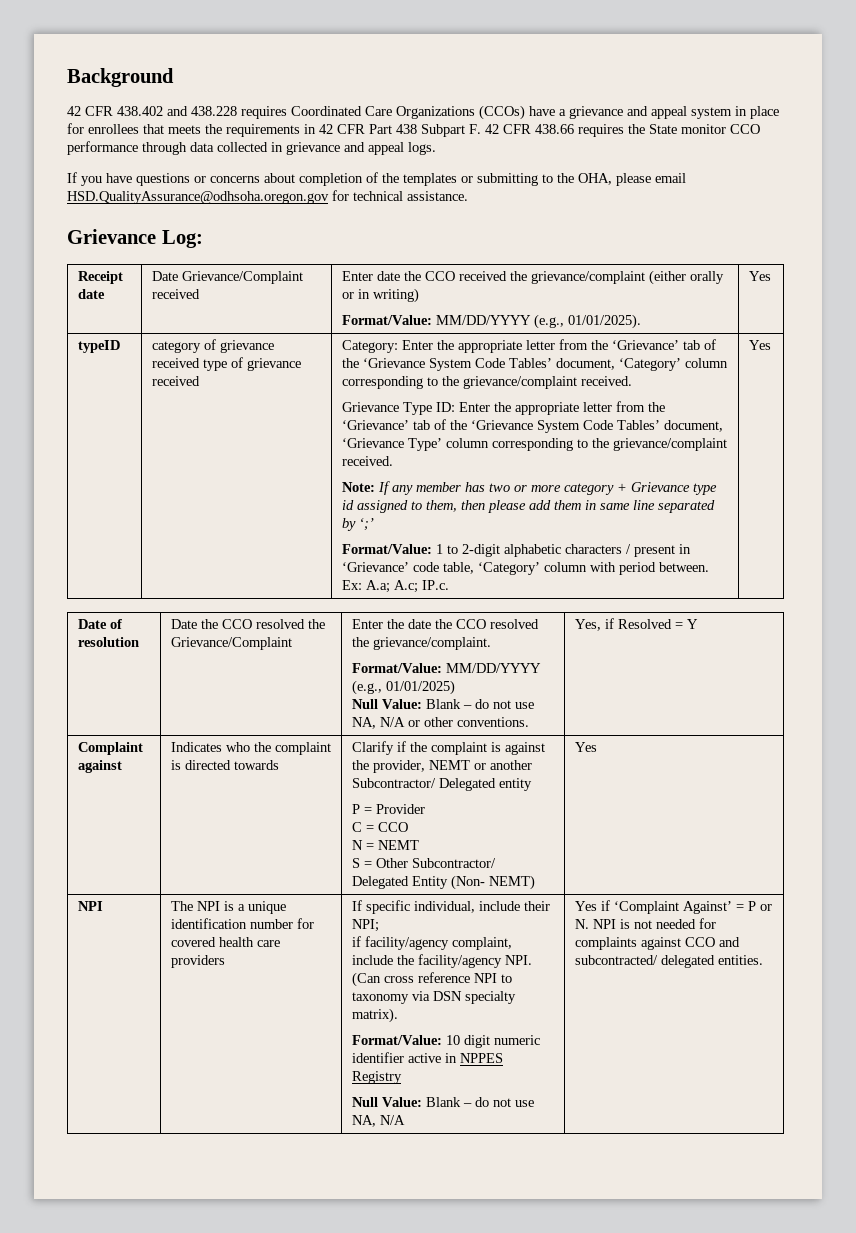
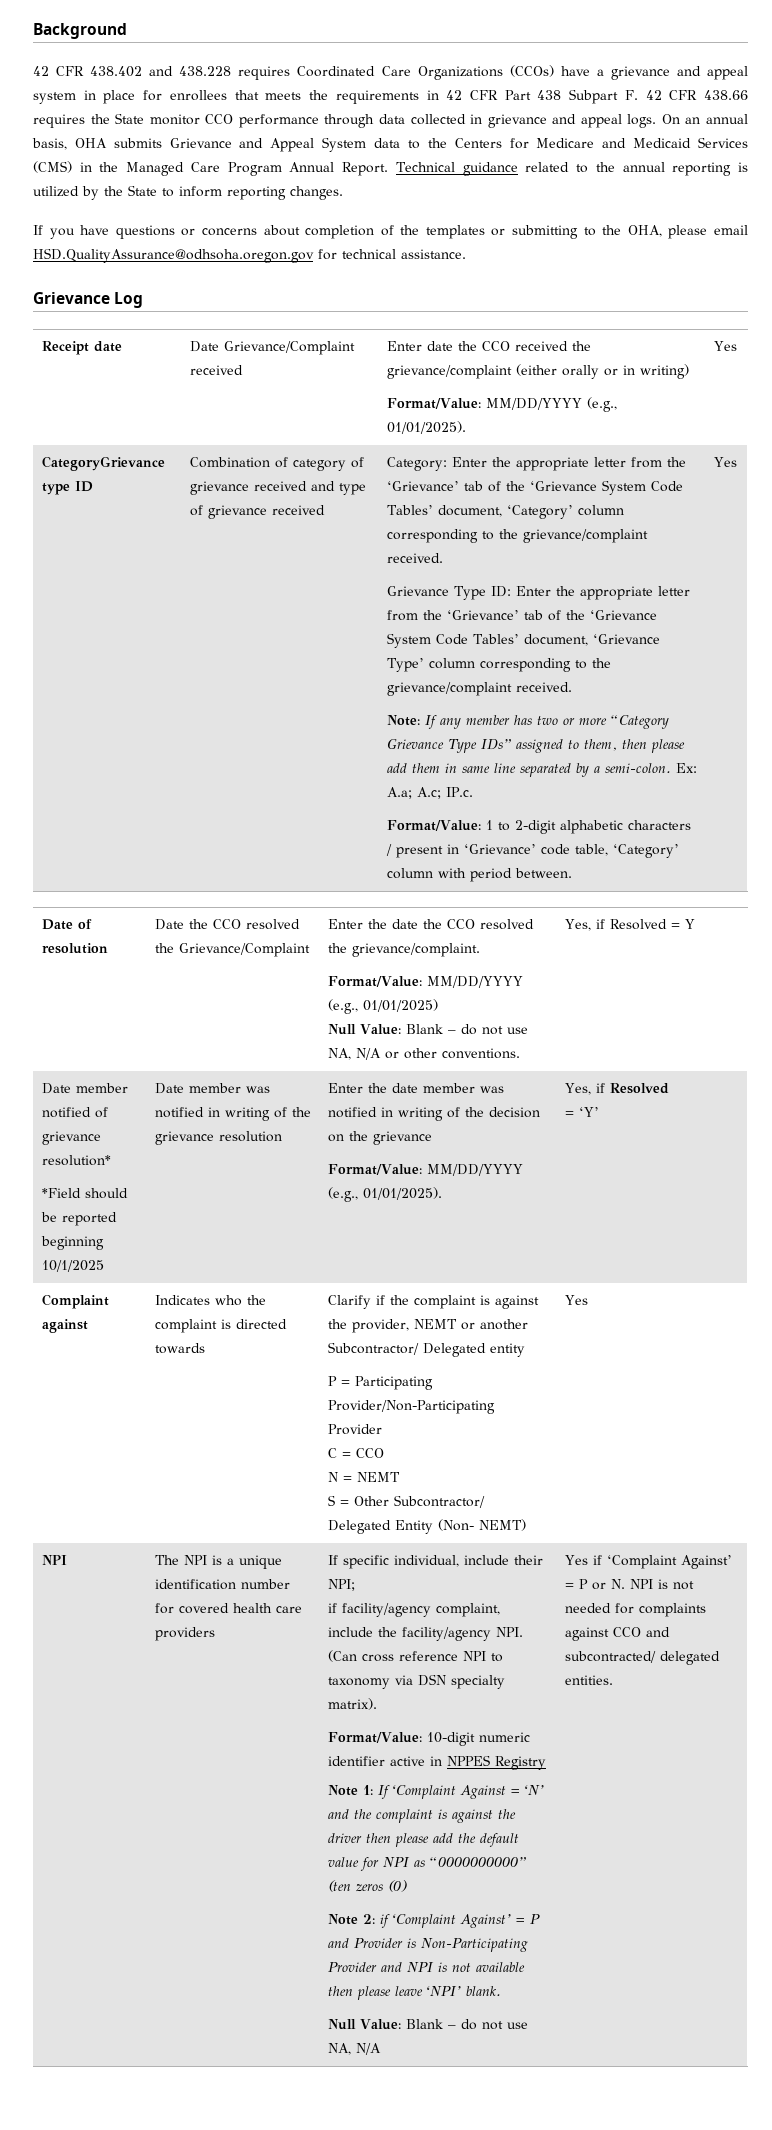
+ On an annual basis, OHA submits Grievance and Appeal System data to the Centers for Medicare and Medicaid Services (CMS) in the Managed Care Program Annual Report. Technical guidance related to the annual reporting is utilized by the State to inform reporting changes.
- Grievance Log:
+ Grievance Log
- typeID | category of grievance received type of grievance received
+ CategoryGrievance type ID | Combination of category of grievance received and type of grievance received
- Note: If any member has two or more category + Grievance type id assigned to them, then please add them in same line separated by ‘;’
+ Note: If any member has two or more “Category Grievance Type IDs” assigned to them, then please add them in same line separated by a semi-colon. Ex: A.a; A.c; IP.c.
- Ex: A.a; A.c; IP.c.
+ Date member notified of grievance resolution*
+ *Field should be reported beginning 10/1/2025 | Date member was notified in writing of the grievance resolution | Enter the date member was notified in writing of the decision on the grievance
+ Format/Value: MM/DD/YYYY (e.g., 01/01/2025). | Yes, if Resolved
+ = ‘Y’
- P = Provider
+ P = Participating Provider/Non-Participating Provider
- Format/Value: 10 digit numeric identifier active in NPPES Registry
+ Format/Value: 10-digit numeric identifier active in NPPES Registry
+ Note 1: If ‘Complaint Against = ‘N’ and the complaint is against the driver then please add the default value for NPI as “0000000000” (ten zeros (0)
+ Note 2: if ‘Complaint Against’ = P and Provider is Non-Participating Provider and NPI is not available then please leave ‘NPI’ blank.

